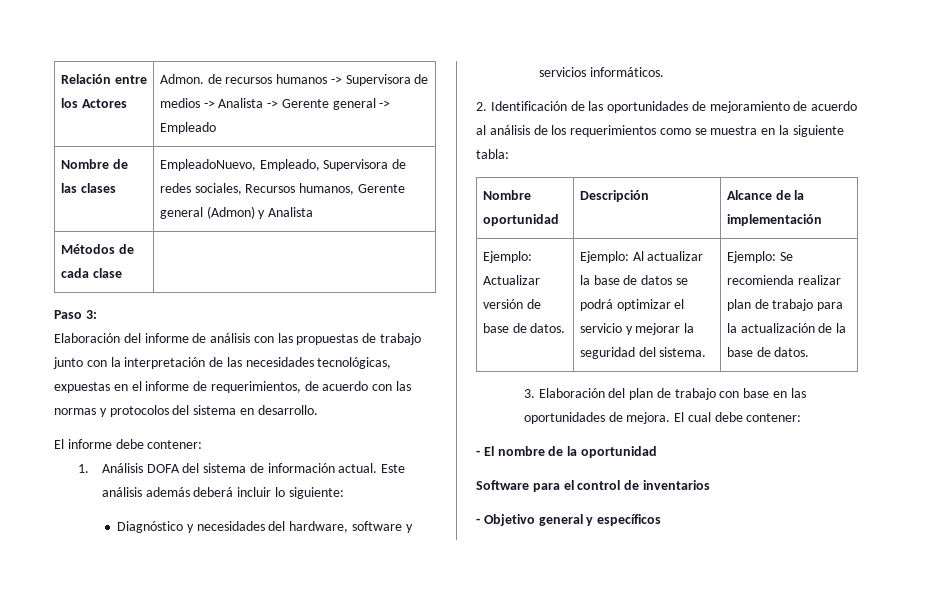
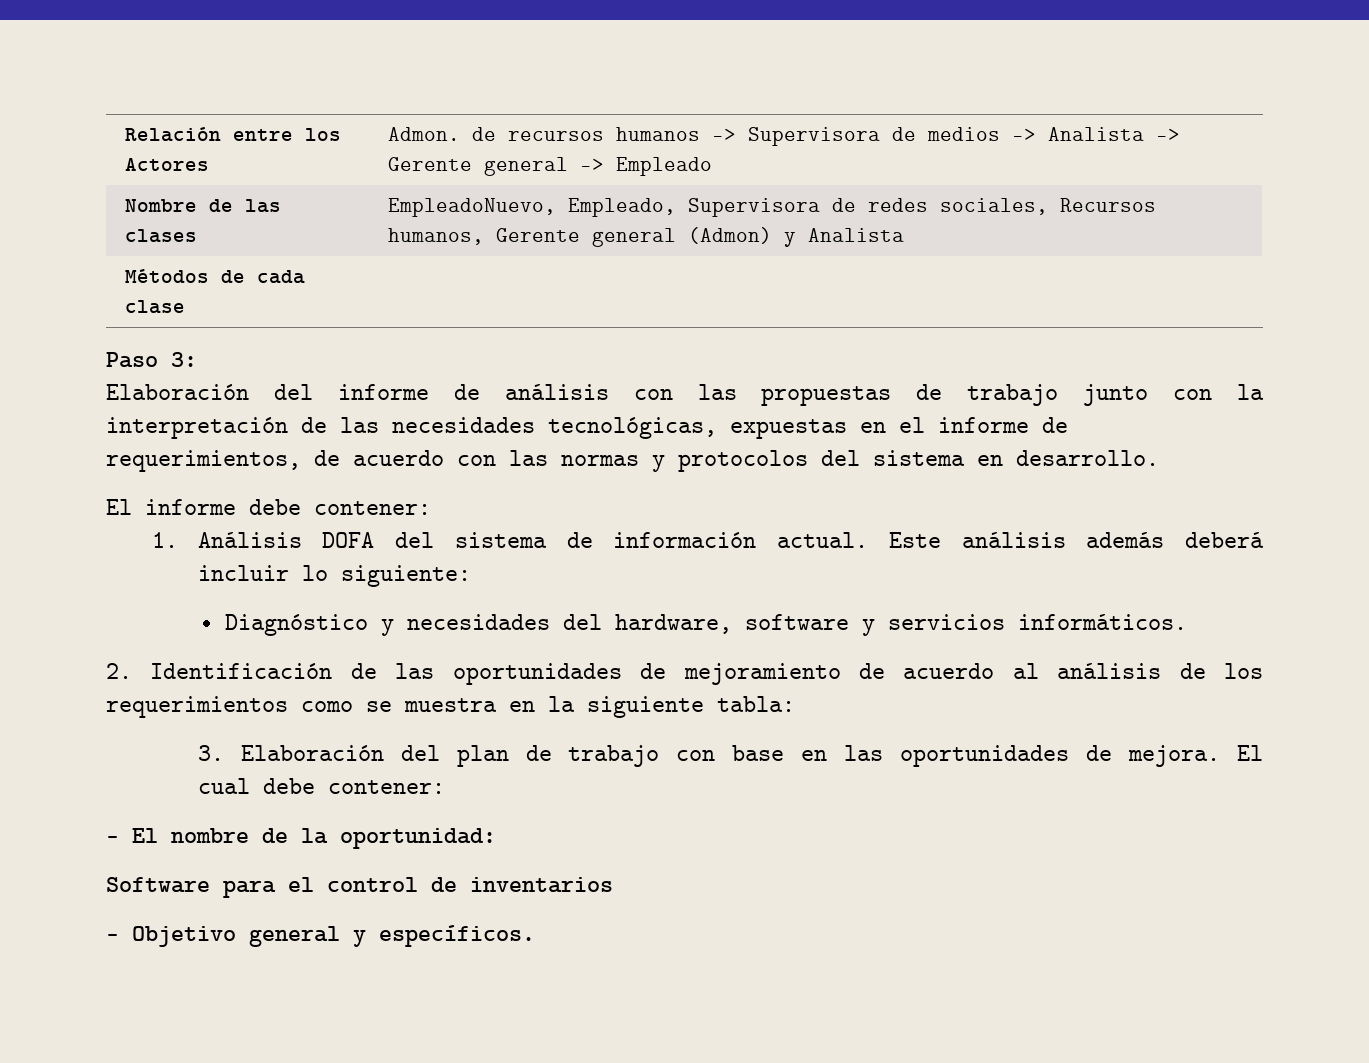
- Nombre oportunidad | Descripción | Alcance de la implementación
- Ejemplo: Actualizar versión de base de datos. | Ejemplo: Al actualizar la base de datos se podrá optimizar el servicio y mejorar la seguridad del sistema. | Ejemplo: Se recomienda realizar plan de trabajo para la actualización de la base de datos.
- - El nombre de la oportunidad
+ - El nombre de la oportunidad:
- - Objetivo general y específicos
+ - Objetivo general y específicos.

